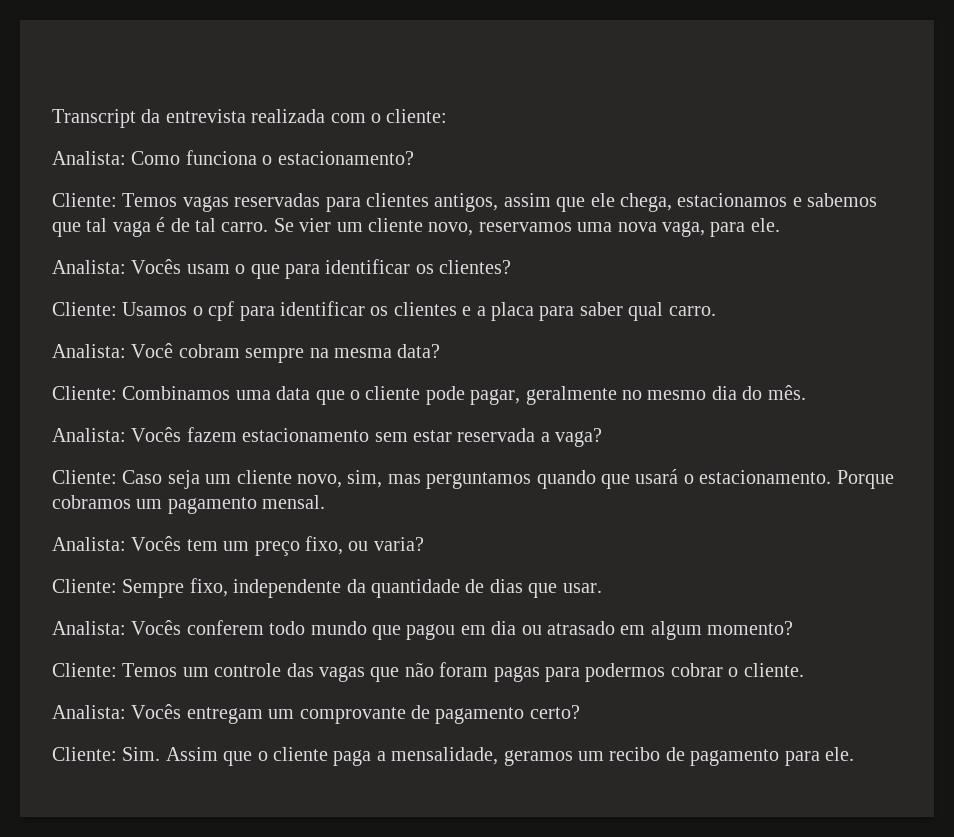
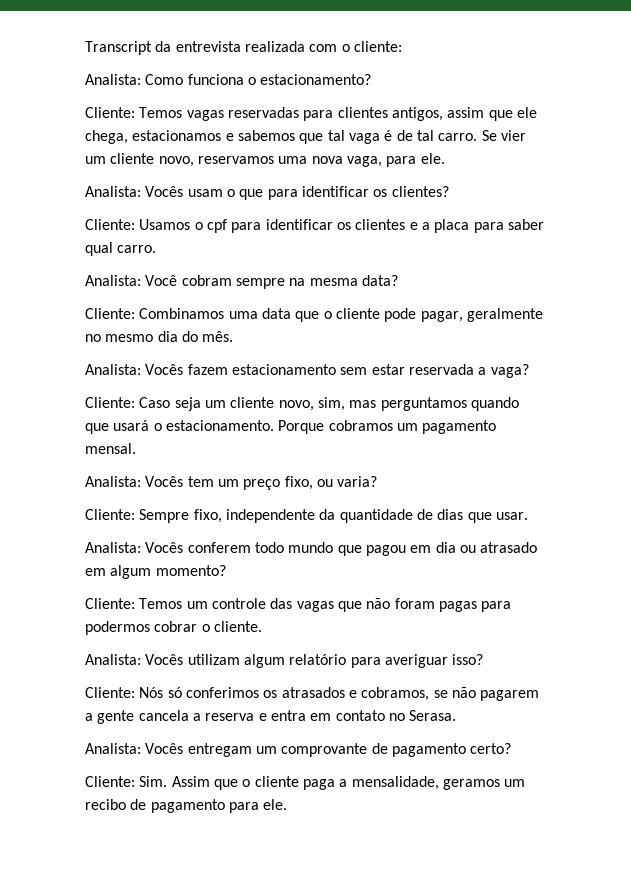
+ Analista: Vocês utilizam algum relatório para averiguar isso?
+ Cliente: Nós só conferimos os atrasados e cobramos, se não pagarem a gente cancela a reserva e entra em contato no Serasa.

